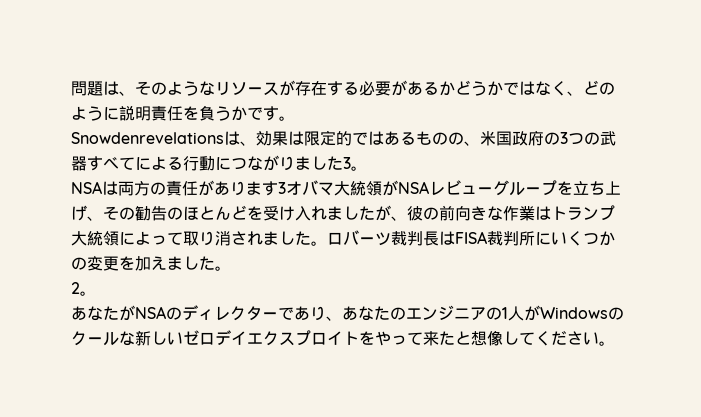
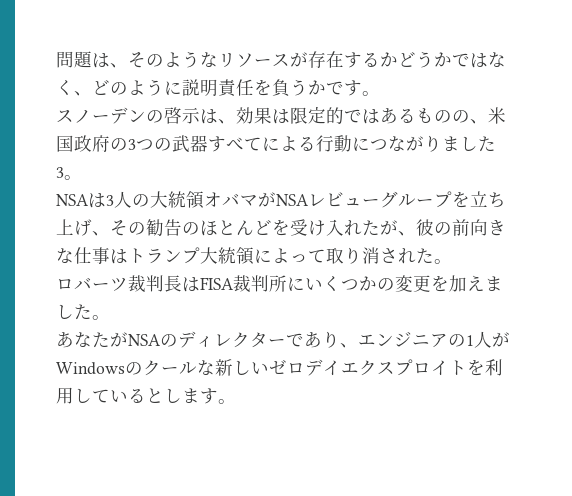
- 問題は、そのようなリソースが存在する必要があるかどうかではなく、どのように説明責任を負うかです。
+ 問題は、そのようなリソースが存在するかどうかではなく、どのように説明責任を負うかです。
- Snowdenrevelationsは、効果は限定的ではあるものの、米国政府の3つの武器すべてによる行動につながりました3。
+ スノーデンの啓示は、効果は限定的ではあるものの、米国政府の3つの武器すべてによる行動につながりました3。
- NSAは両方の責任があります3オバマ大統領がNSAレビューグループを立ち上げ、その勧告のほとんどを受け入れましたが、彼の前向きな作業はトランプ大統領によって取り消されました。ロバーツ裁判長はFISA裁判所にいくつかの変更を加えました。
+ NSAは3人の大統領オバマがNSAレビューグループを立ち上げ、その勧告のほとんどを受け入れたが、彼の前向きな仕事はトランプ大統領によって取り消された。
+ ロバーツ裁判長はFISA裁判所にいくつかの変更を加えました。
- 2。
- あなたがNSAのディレクターであり、あなたのエンジニアの1人がWindowsのクールな新しいゼロデイエクスプロイトをやって来たと想像してください。
+ あなたがNSAのディレクターであり、エンジニアの1人がWindowsのクールな新しいゼロデイエクスプロイトを利用しているとします。

